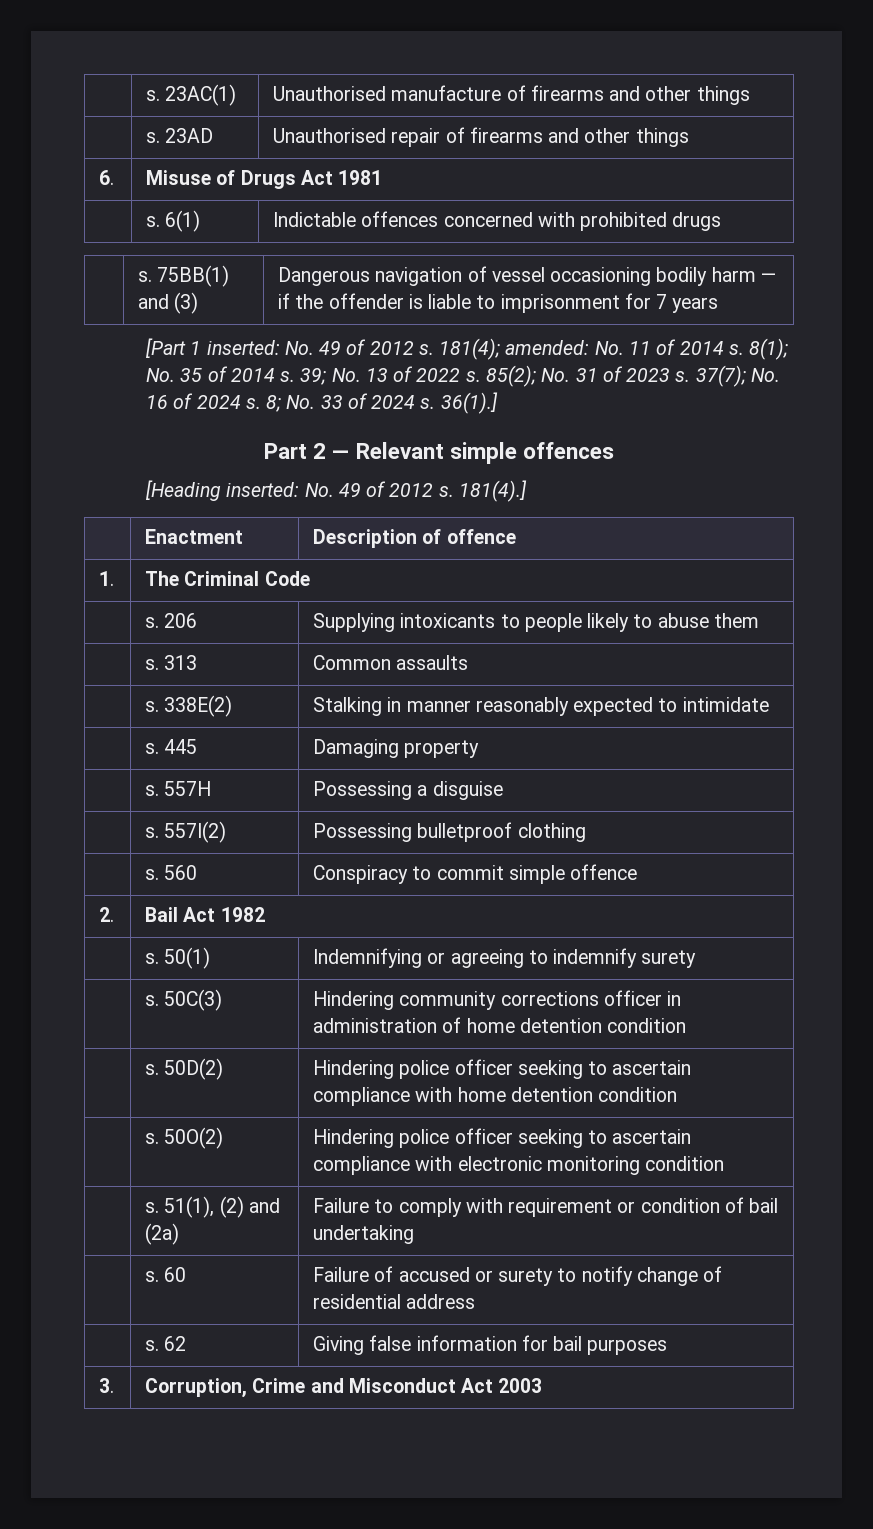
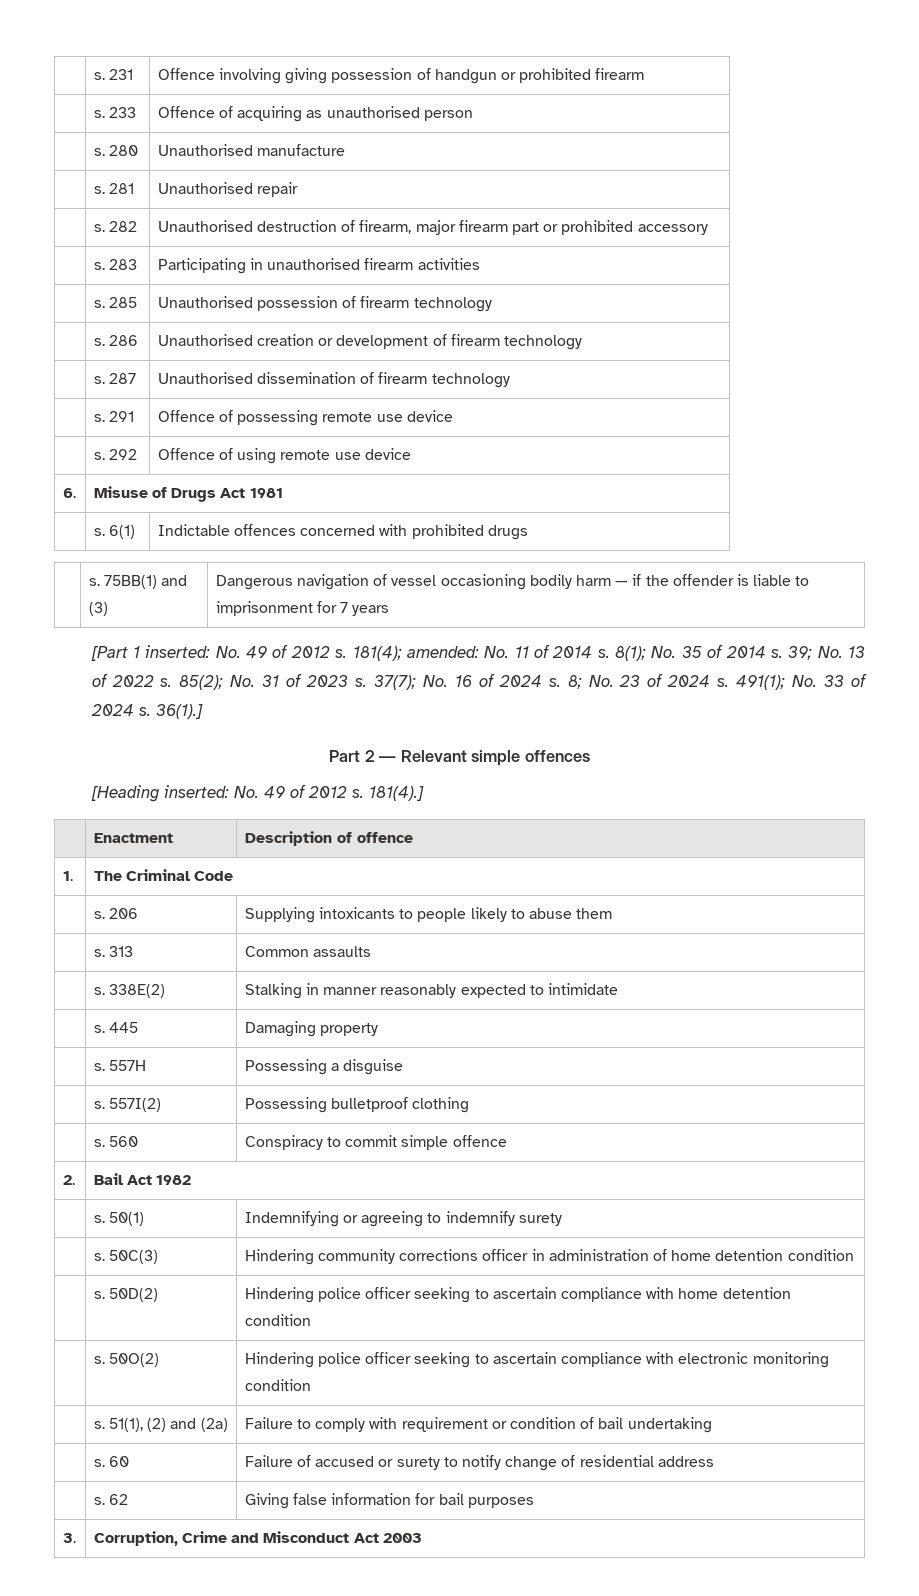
- | s. 23AC(1) | Unauthorised manufacture of firearms and other things
- | s. 23AD | Unauthorised repair of firearms and other things
+ | s. 231 | Offence involving giving possession of handgun or prohibited firearm
+ | s. 233 | Offence of acquiring as unauthorised person
+ | s. 280 | Unauthorised manufacture
+ | s. 281 | Unauthorised repair
+ | s. 282 | Unauthorised destruction of firearm, major firearm part or prohibited accessory
+ | s. 283 | Participating in unauthorised firearm activities
+ | s. 285 | Unauthorised possession of firearm technology
+ | s. 286 | Unauthorised creation or development of firearm technology
+ | s. 287 | Unauthorised dissemination of firearm technology
+ | s. 291 | Offence of possessing remote use device
+ | s. 292 | Offence of using remote use device
- 8; No. 33 of 2024 s.
+ 8; No. 23 of 2024 s. 491(1); No. 33 of 2024 s.

